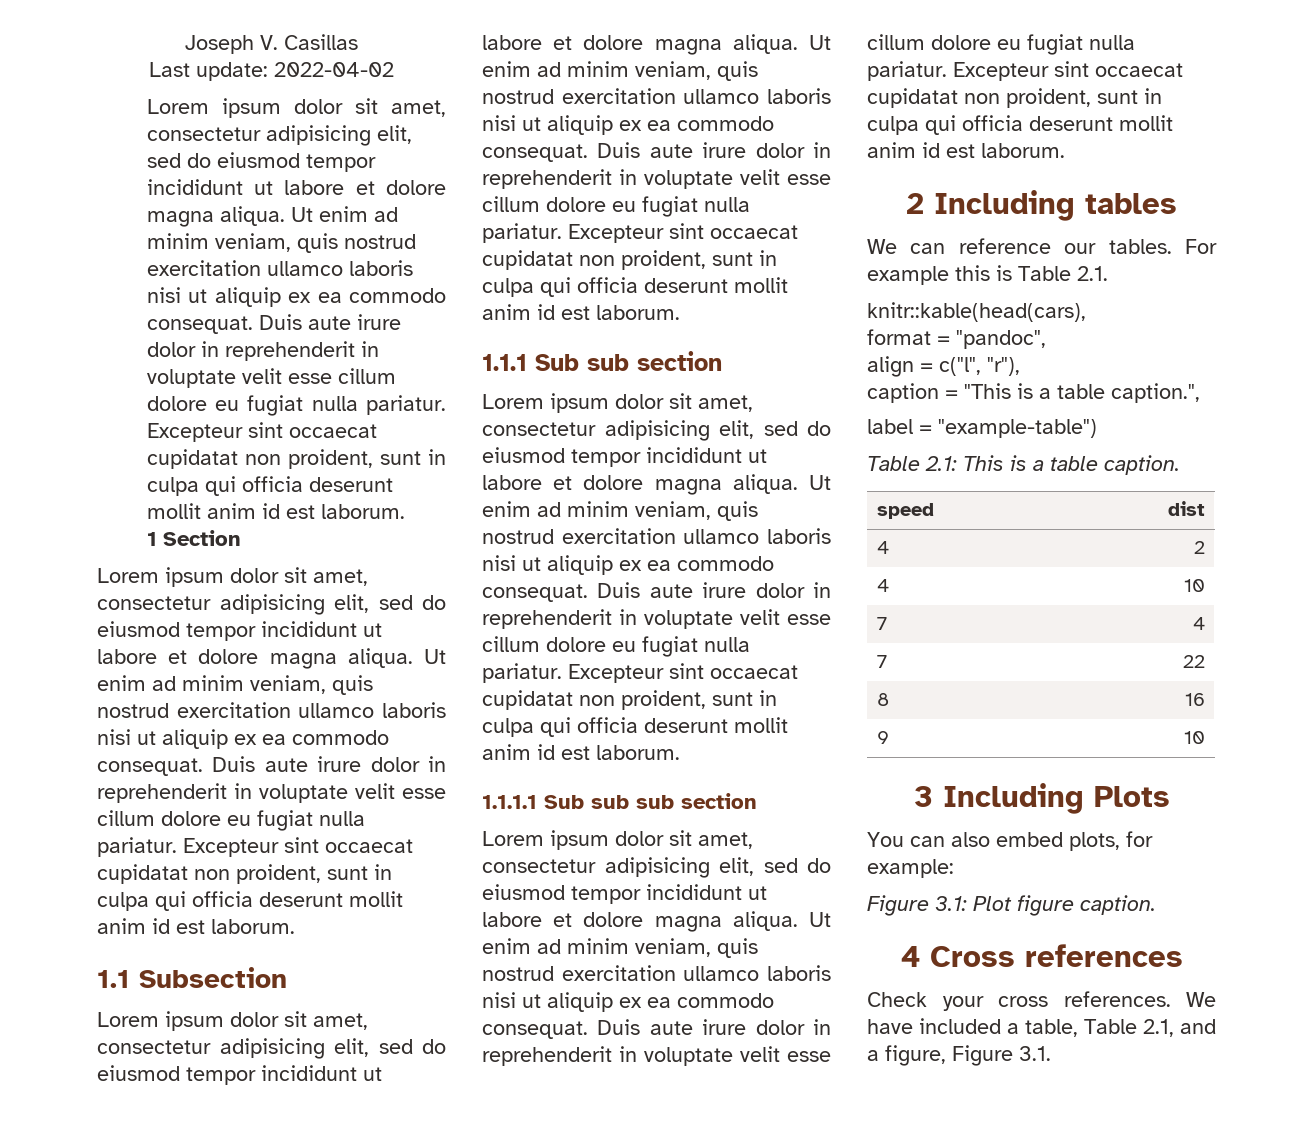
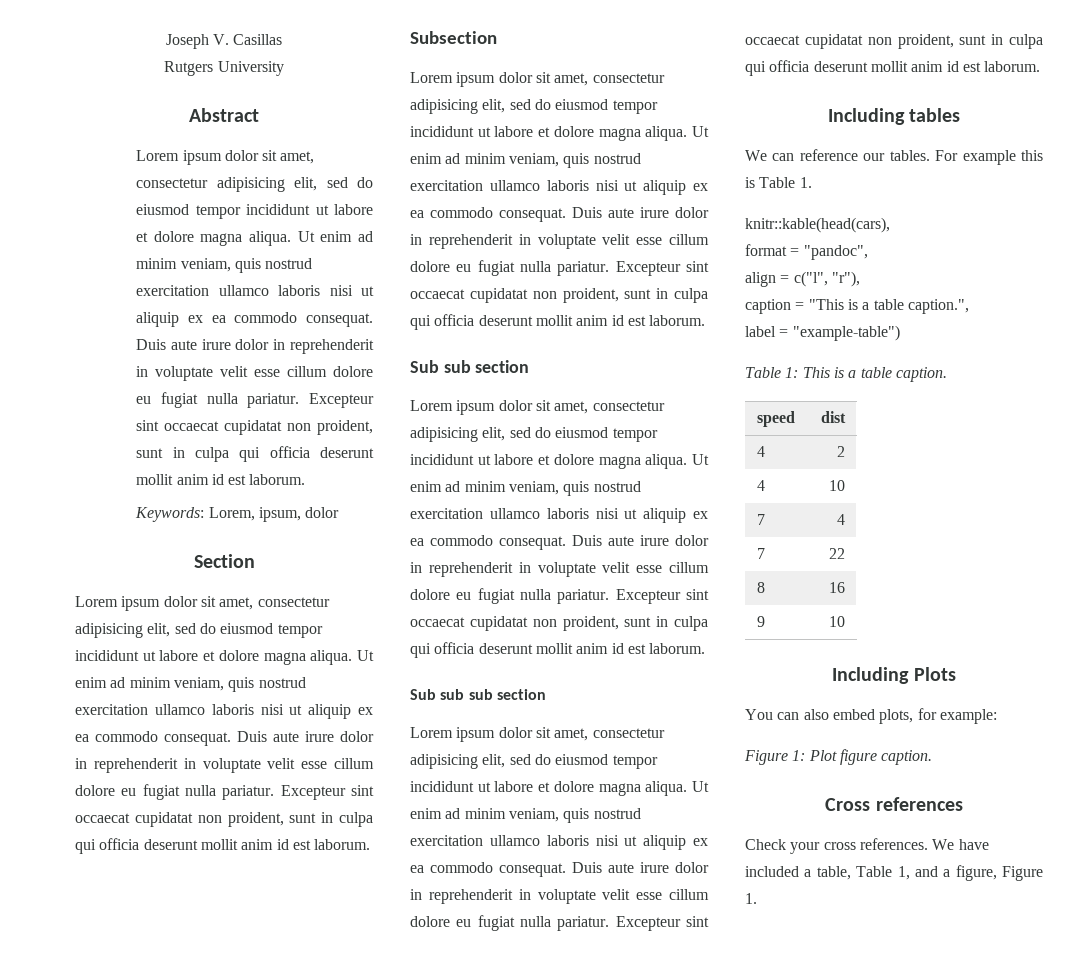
- Last update: 2022-04-02
+ Rutgers University
+ Abstract
- 1 Section
+ Keywords: Lorem, ipsum, dolor
+ Section
- 1.1 Subsection
+ Subsection
- 1.1.1 Sub sub section
+ Sub sub section
- 1.1.1.1 Sub sub sub section
+ Sub sub sub section
- 2 Including tables
+ Including tables
- For example this is Table 2.1.
+ For example this is Table 1.
- Table 2.1: This is a table caption.
+ Table 1: This is a table caption.
- 3 Including Plots
+ Including Plots
- Figure 3.1: Plot figure caption.
+ Figure 1: Plot figure caption.
- 4 Cross references
+ Cross references
- We have included a table, Table 2.1, and a figure, Figure 3.1.
+ We have included a table, Table 1, and a figure, Figure 1.

